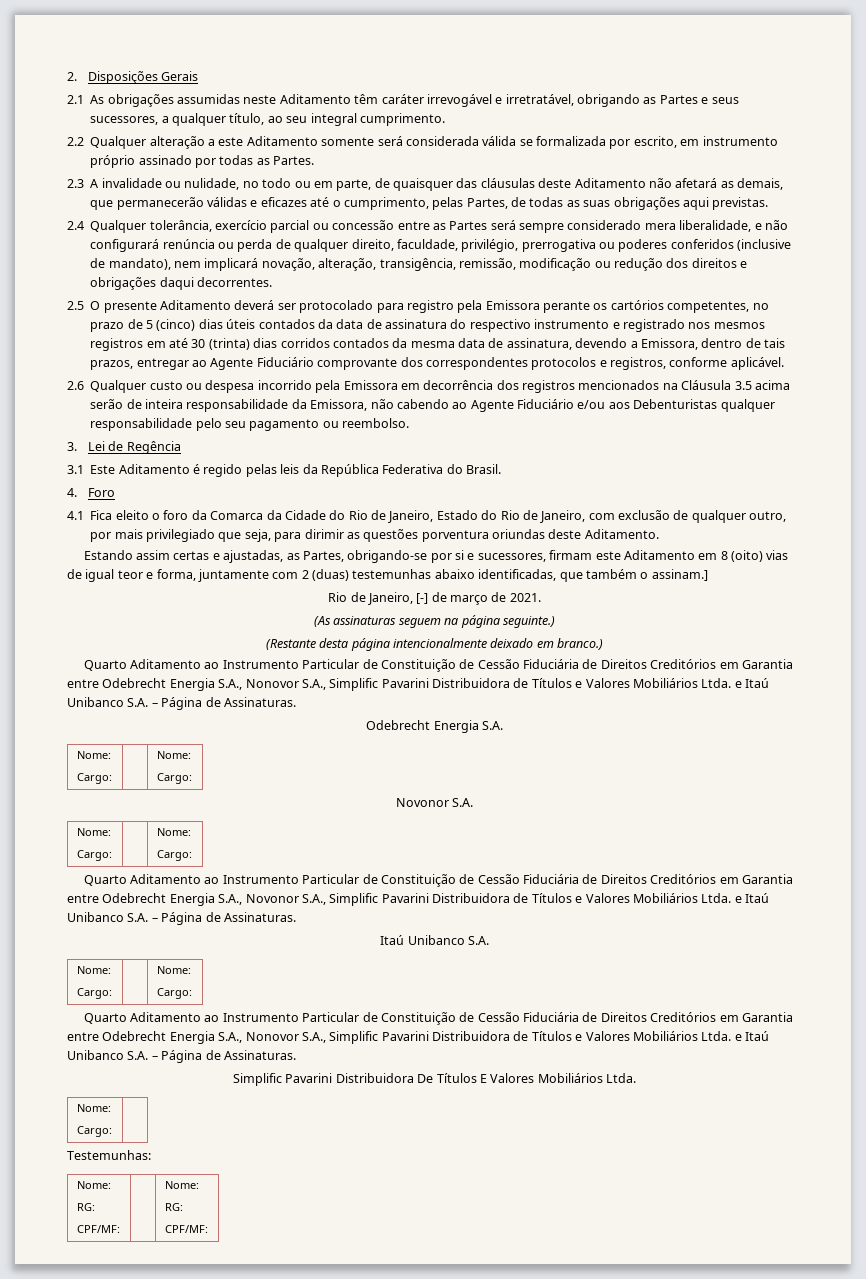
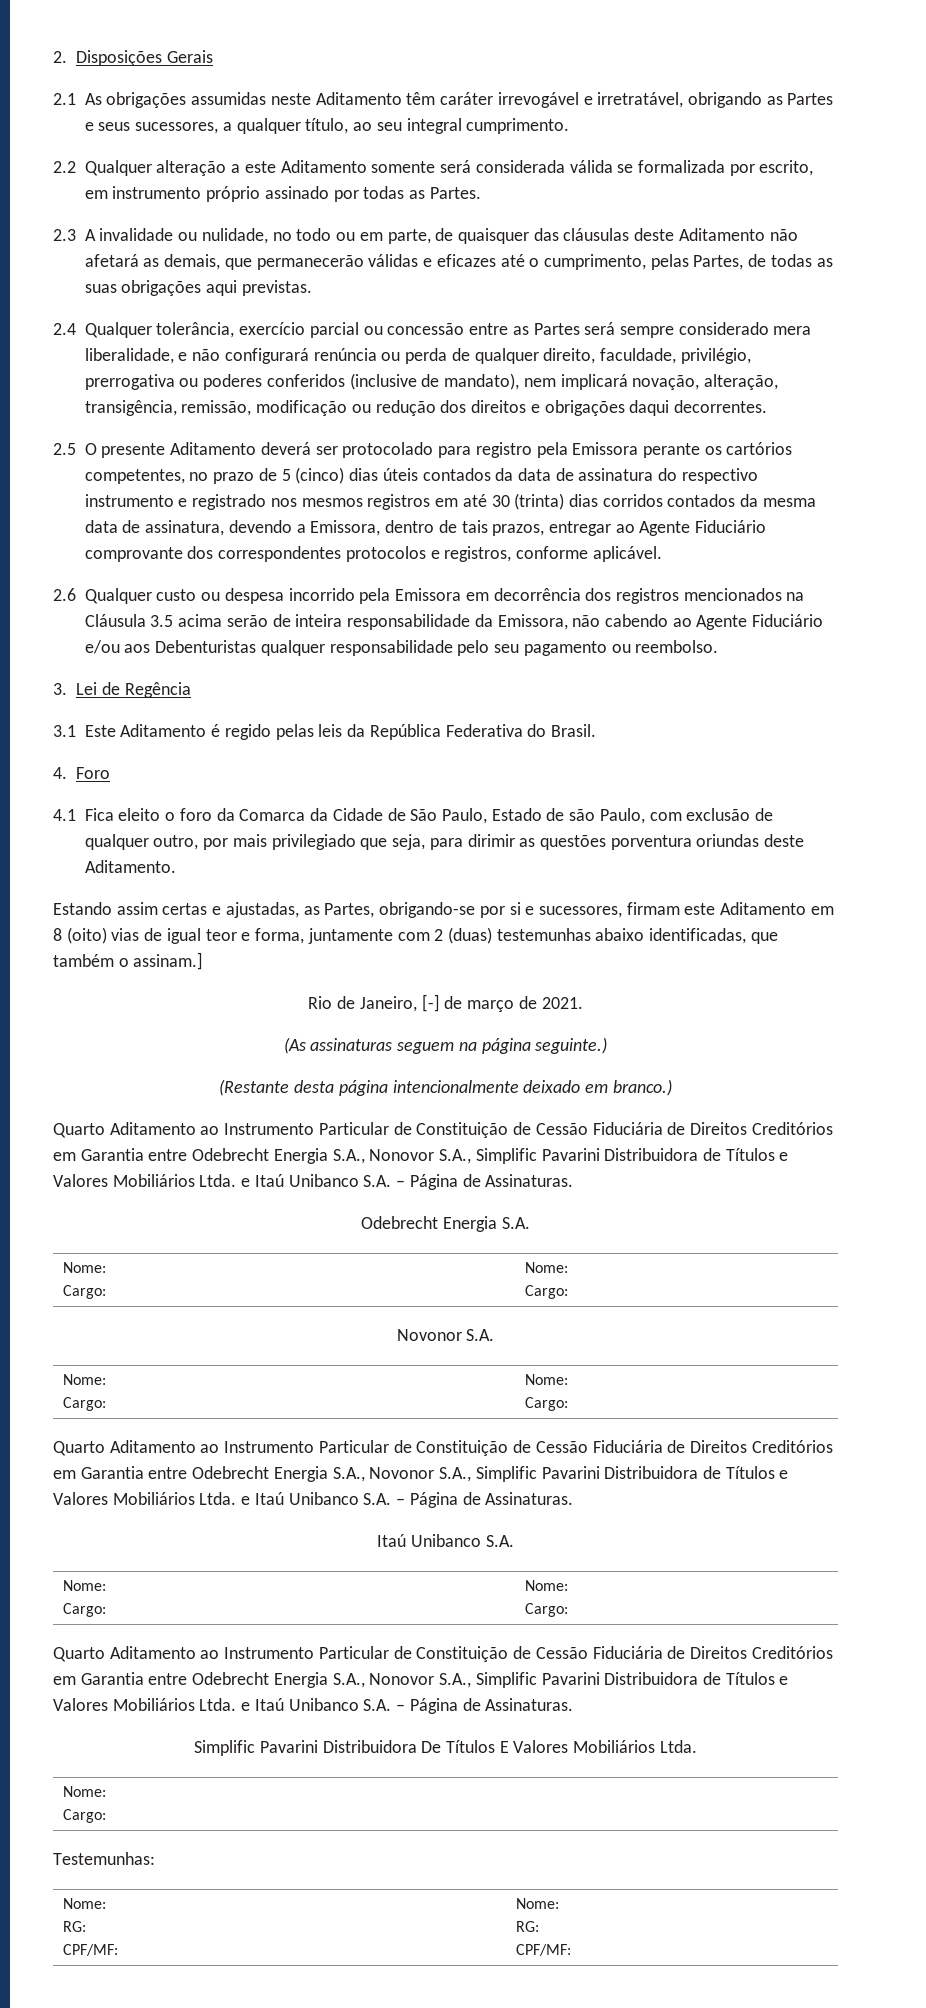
- 4.1 Fica eleito o foro da Comarca da Cidade do Rio de Janeiro, Estado do Rio de Janeiro, com exclusão de qualquer outro, por mais privilegiado que seja, para dirimir as questões porventura oriundas deste Aditamento.
+ 4.1 Fica eleito o foro da Comarca da Cidade de São Paulo, Estado de são Paulo, com exclusão de qualquer outro, por mais privilegiado que seja, para dirimir as questões porventura oriundas deste Aditamento.

